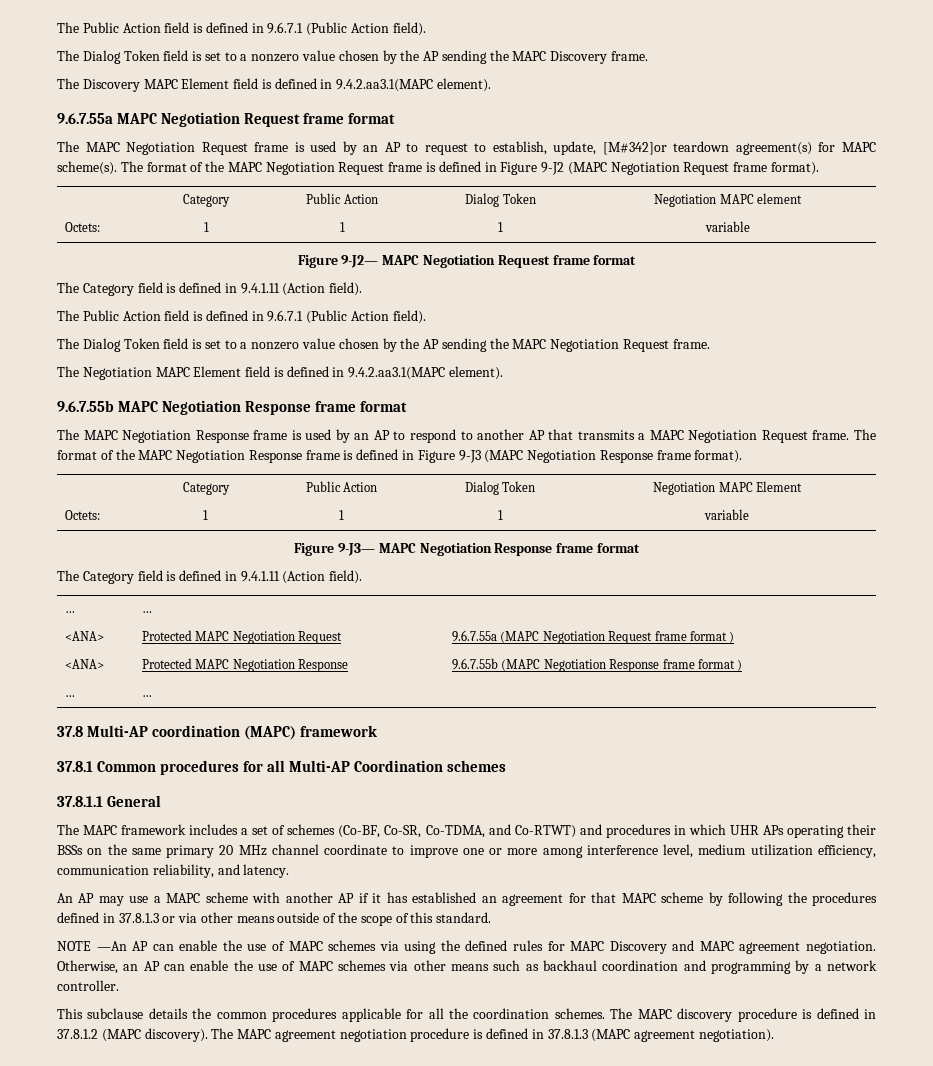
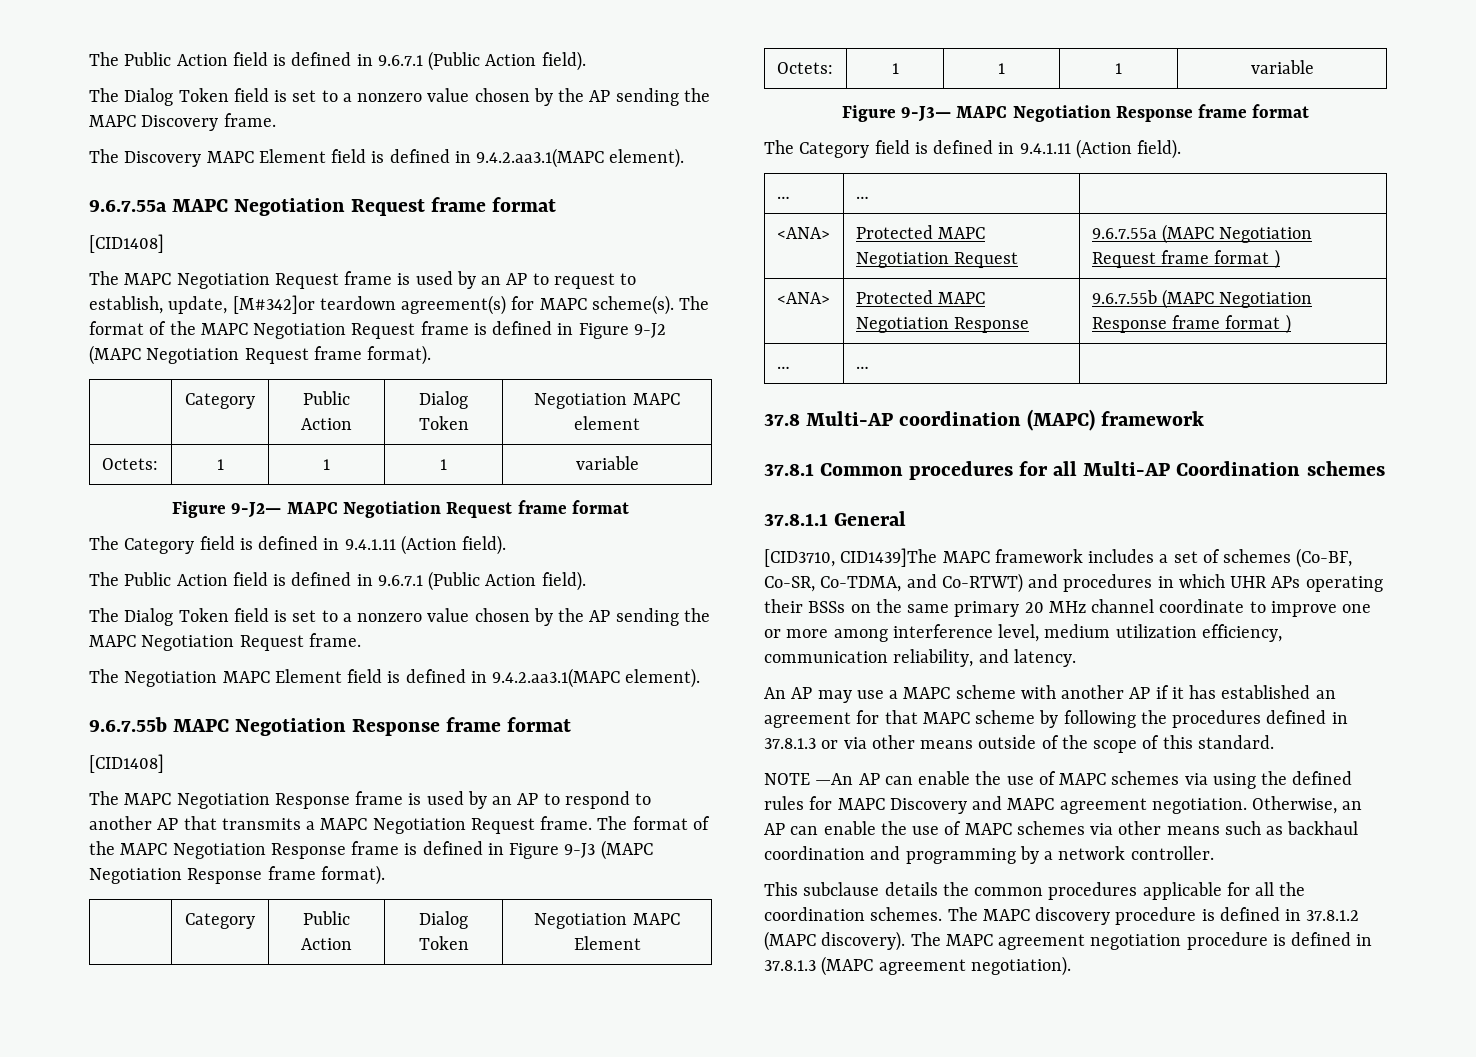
  9.6.7.55a MAPC Negotiation Request frame format
+ [CID1408]
  9.6.7.55b MAPC Negotiation Response frame format
+ [CID1408]
- The MAPC framework includes a set of schemes (Co-BF, Co-SR, Co-TDMA, and Co-RTWT) and procedures in which UHR APs operating their BSSs on the same primary 20 MHz channel coordinate to improve one or more among interference level, medium utilization efficiency, communication reliability, and latency.
+ [CID3710, CID1439]The MAPC framework includes a set of schemes (Co-BF, Co-SR, Co-TDMA, and Co-RTWT) and procedures in which UHR APs operating their BSSs on the same primary 20 MHz channel coordinate to improve one or more among interference level, medium utilization efficiency, communication reliability, and latency.

